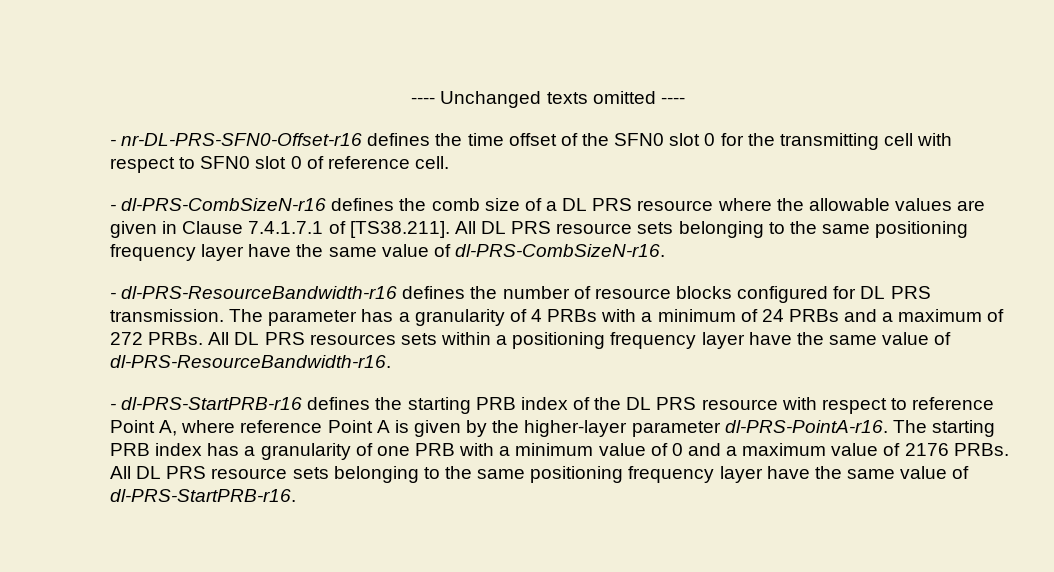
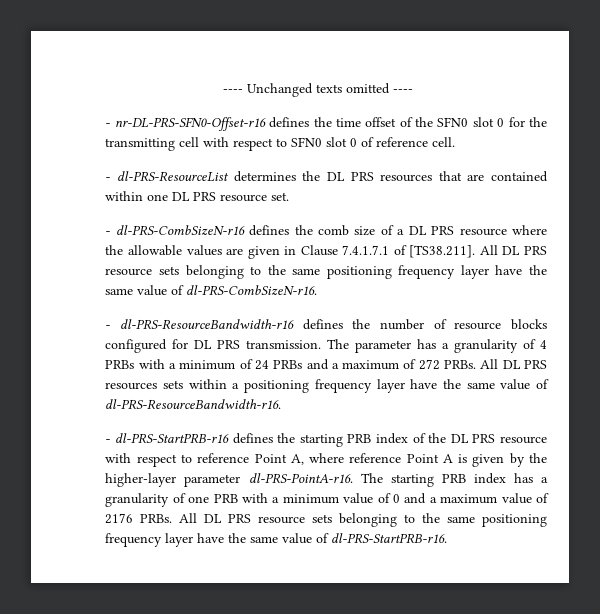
+ - dl-PRS-ResourceList determines the DL PRS resources that are contained within one DL PRS resource set.

